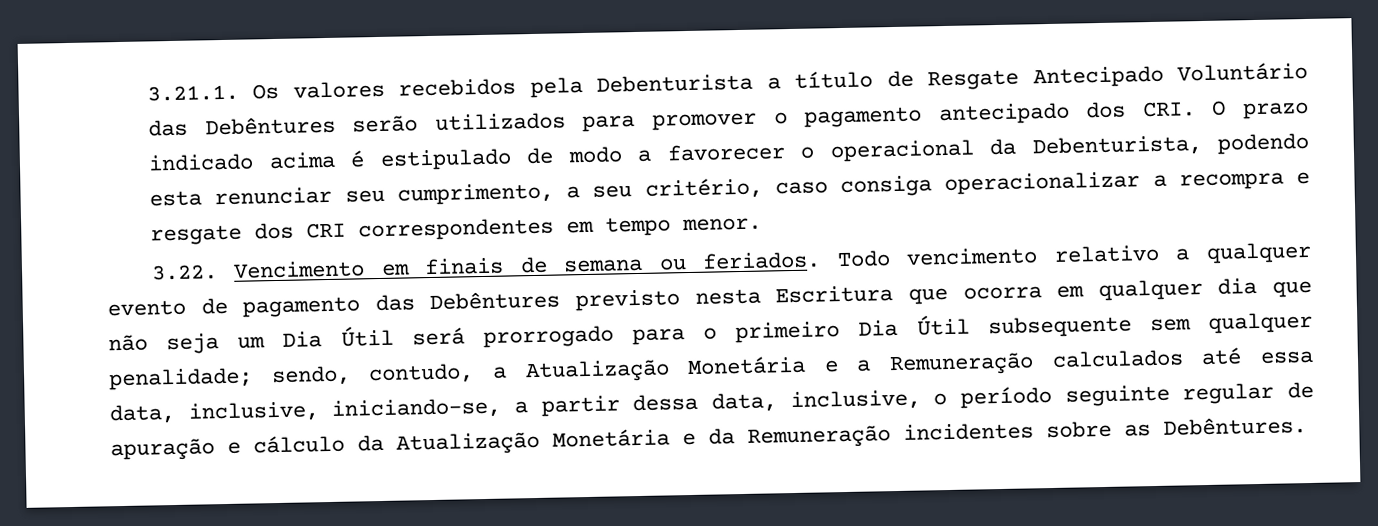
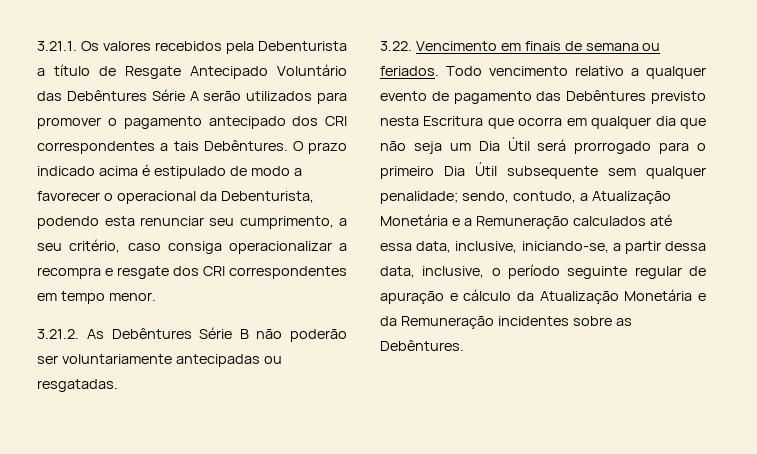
- 3.21.1. Os valores recebidos pela Debenturista a título de Resgate Antecipado Voluntário das Debêntures serão utilizados para promover o pagamento antecipado dos CRI. O prazo indicado acima é estipulado de modo a favorecer o operacional da Debenturista, podendo esta renunciar seu cumprimento, a seu critério, caso consiga operacionalizar a recompra e resgate dos CRI correspondentes em tempo menor.
+ 3.21.1. Os valores recebidos pela Debenturista a título de Resgate Antecipado Voluntário das Debêntures Série A serão utilizados para promover o pagamento antecipado dos CRI correspondentes a tais Debêntures. O prazo indicado acima é estipulado de modo a favorecer o operacional da Debenturista, podendo esta renunciar seu cumprimento, a seu critério, caso consiga operacionalizar a recompra e resgate dos CRI correspondentes em tempo menor.
+ 3.21.2. As Debêntures Série B não poderão ser voluntariamente antecipadas ou resgatadas.

